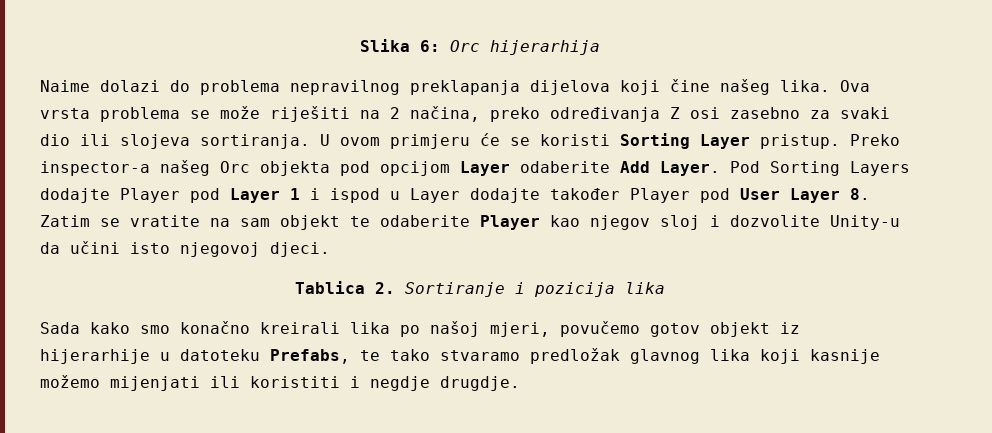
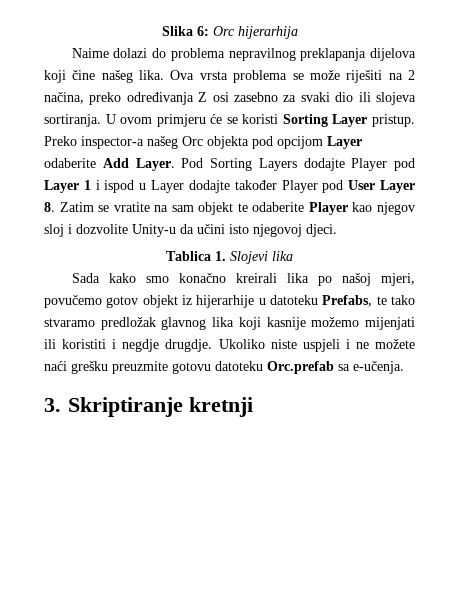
- Tablica 2. Sortiranje i pozicija lika
+ Tablica 1. Slojevi lika
+ Ukoliko niste uspjeli i ne možete naći grešku preuzmite gotovu datoteku Orc.prefab sa e-učenja.
+ 3. Skriptiranje kretnji

